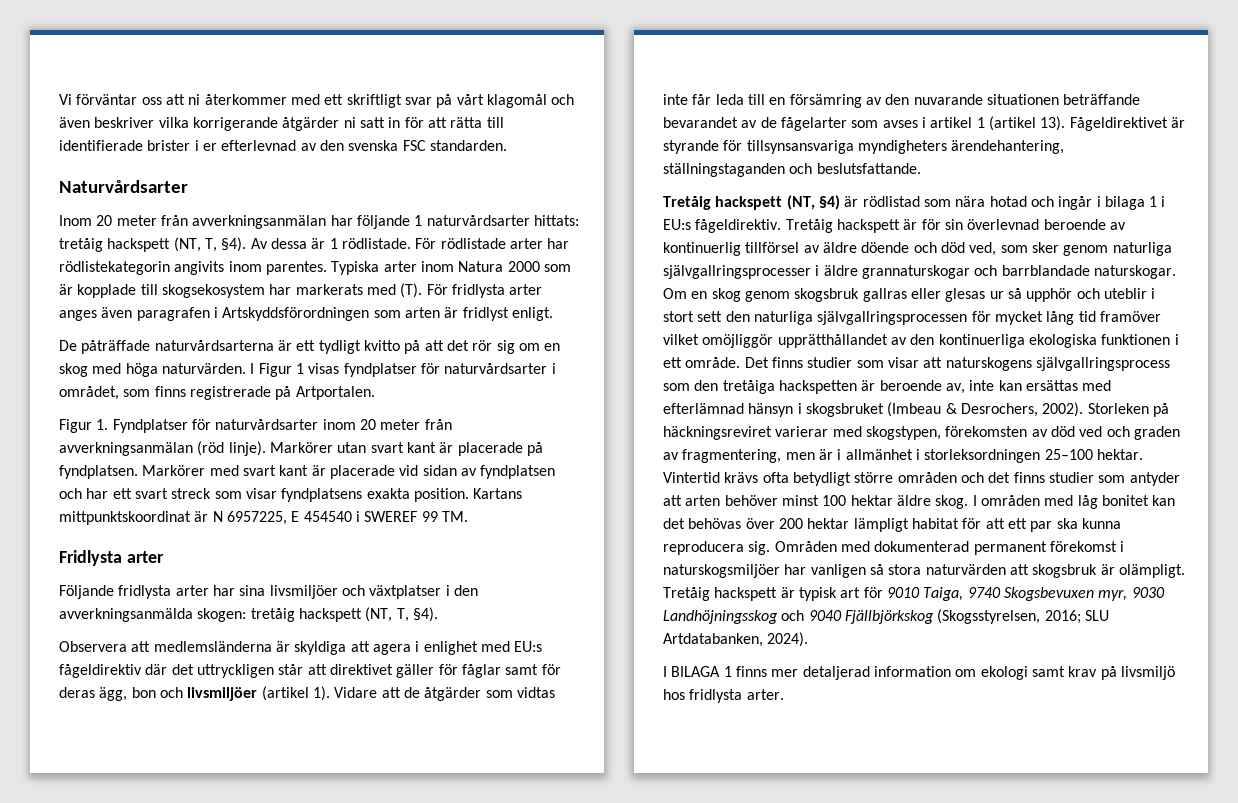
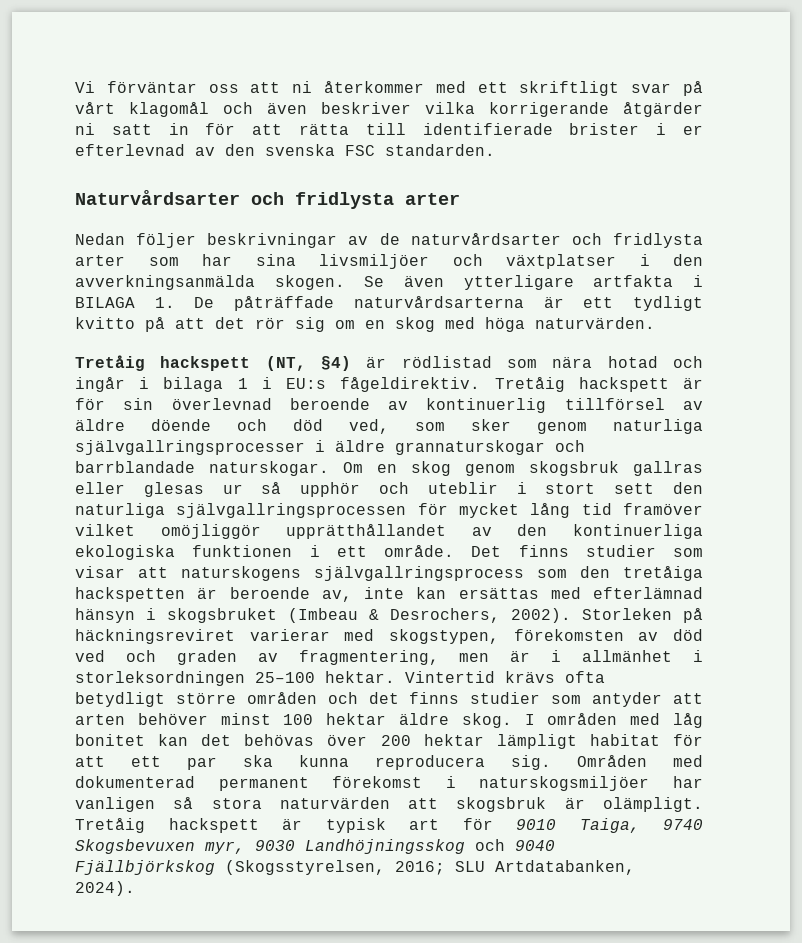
- Naturvårdsarter
- Inom 20 meter från avverkningsanmälan har följande 1 naturvårdsarter hittats: tretåig hackspett (NT, T, §4). Av dessa är 1 rödlistade. För rödlistade arter har rödlistekategorin angivits inom parentes. Typiska arter inom Natura 2000 som är kopplade till skogsekosystem har markerats med (T). För fridlysta arter anges även paragrafen i Artskyddsförordningen som arten är fridlyst enligt.
- De påträffade naturvårdsarterna är ett tydligt kvitto på att det rör sig om en skog med höga naturvärden. I Figur 1 visas fyndplatser för naturvårdsarter i området, som finns registrerade på Artportalen.
- Figur 1. Fyndplatser för naturvårdsarter inom 20 meter från avverkningsanmälan (röd linje). Markörer utan svart kant är placerade på fyndplatsen. Markörer med svart kant är placerade vid sidan av fyndplatsen och har ett svart streck som visar fyndplatsens exakta position. Kartans mittpunktskoordinat är N 6957225, E 454540 i SWEREF 99 TM.
- Fridlysta arter
- Följande fridlysta arter har sina livsmiljöer och växtplatser i den avverkningsanmälda skogen: tretåig hackspett (NT, T, §4).
- Observera att medlemsländerna är skyldiga att agera i enlighet med EU:s fågeldirektiv där det uttryckligen står att direktivet gäller för fåglar samt för deras ägg, bon och livsmiljöer (artikel 1). Vidare att de åtgärder som vidtas inte får leda till en försämring av den nuvarande situationen beträffande bevarandet av de fågelarter som avses i artikel 1 (artikel 13). Fågeldirektivet är styrande för tillsynsansvariga myndigheters ärendehantering, ställningstaganden och beslutsfattande.
+ Naturvårdsarter och fridlysta arter
+ Nedan följer beskrivningar av de naturvårdsarter och fridlysta arter som har sina livsmiljöer och växtplatser i den avverkningsanmälda skogen. Se även ytterligare artfakta i BILAGA 1. De påträffade naturvårdsarterna är ett tydligt kvitto på att det rör sig om en skog med höga naturvärden.
- I BILAGA 1 finns mer detaljerad information om ekologi samt krav på livsmiljö hos fridlysta arter.

